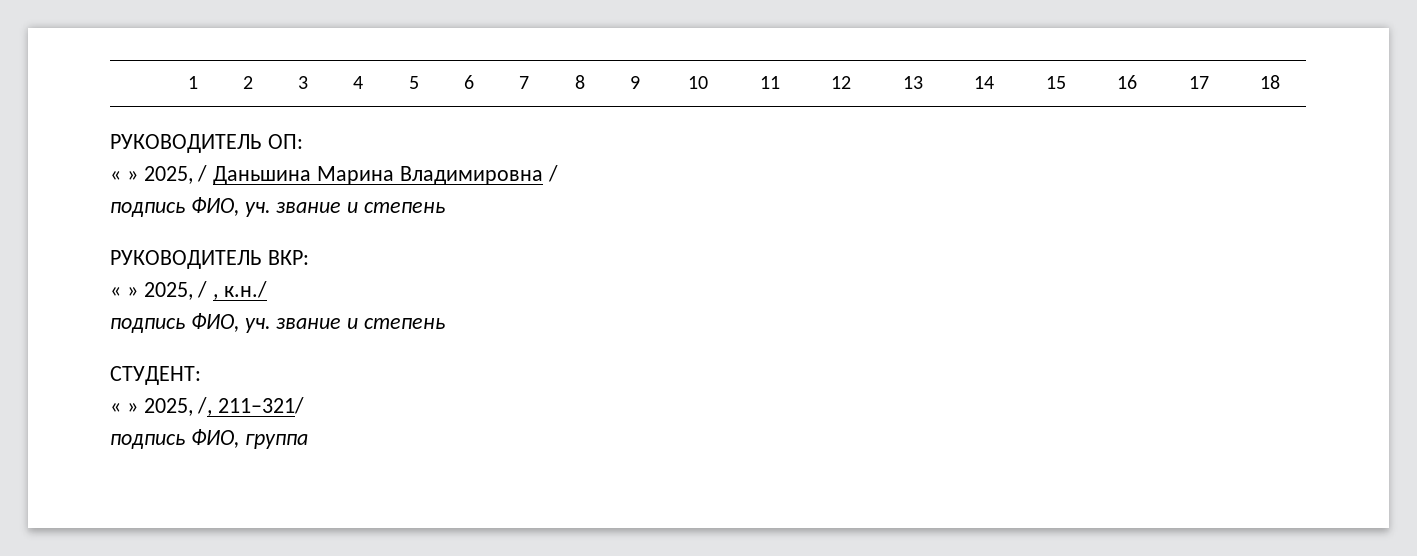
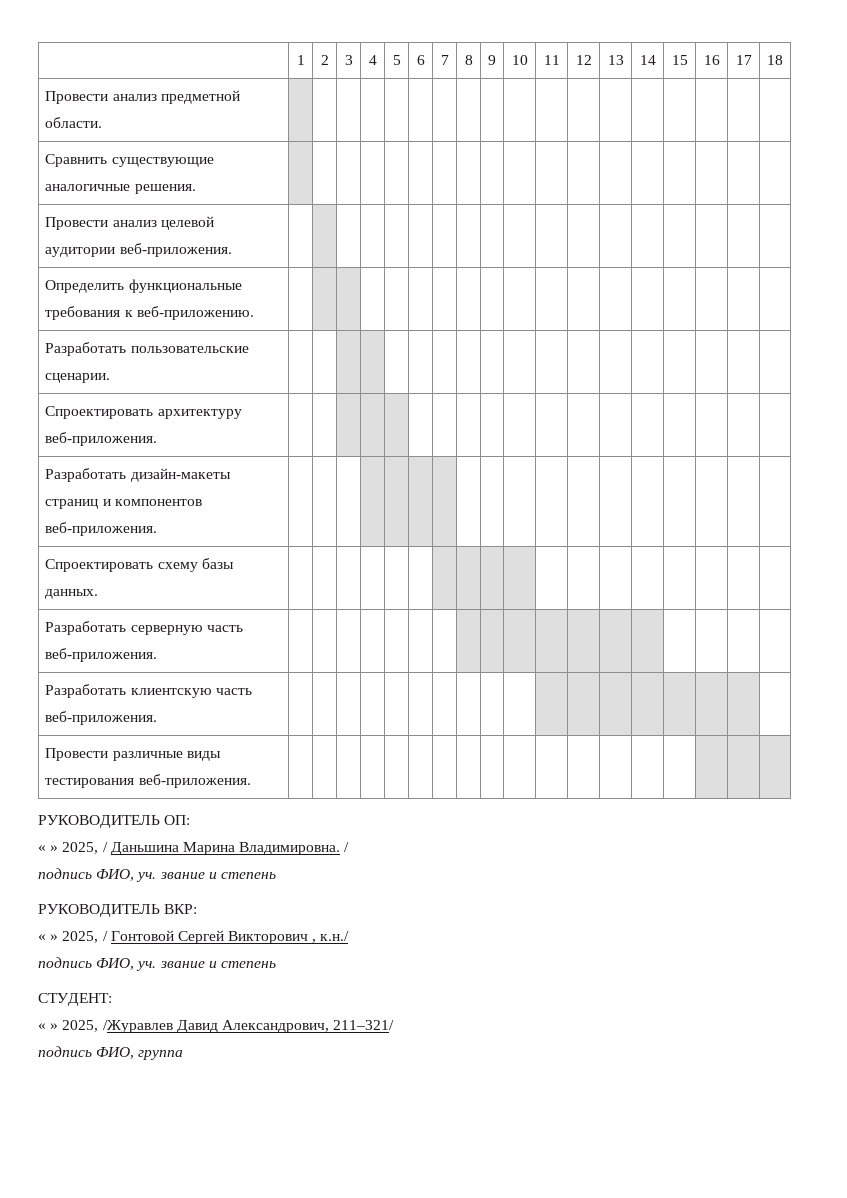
+ Провести анализ предметной области. | | | | | | | | | | | | | | | | | |
+ Сравнить существующие аналогичные решения. | | | | | | | | | | | | | | | | | |
+ Провести анализ целевой аудитории веб-приложения. | | | | | | | | | | | | | | | | | |
+ Определить функциональные требования к веб-приложению. | | | | | | | | | | | | | | | | | |
+ Разработать пользовательские сценарии. | | | | | | | | | | | | | | | | | |
+ Спроектировать архитектуру веб-приложения. | | | | | | | | | | | | | | | | | |
+ Разработать дизайн-макеты страниц и компонентов веб-приложения. | | | | | | | | | | | | | | | | | |
+ Спроектировать схему базы данных. | | | | | | | | | | | | | | | | | |
+ Разработать серверную часть веб-приложения. | | | | | | | | | | | | | | | | | |
+ Разработать клиентскую часть веб-приложения. | | | | | | | | | | | | | | | | | |
+ Провести различные виды тестирования веб-приложения. | | | | | | | | | | | | | | | | | |
- « » 2025, / Даньшина Марина Владимировна /
+ « » 2025, / Даньшина Марина Владимировна. /
- « » 2025, / , к.н./
+ « » 2025, / Гонтовой Сергей Викторович , к.н./
- « » 2025, /, 211–321/
+ « » 2025, /Журавлев Давид Александрович, 211–321/

